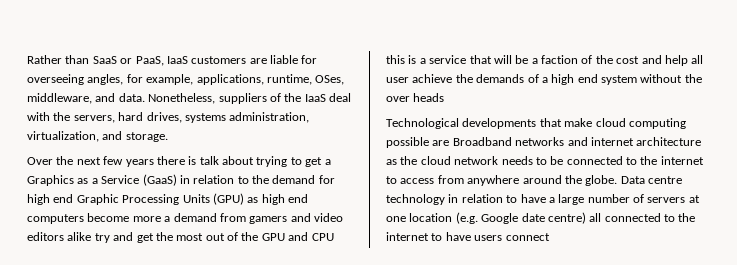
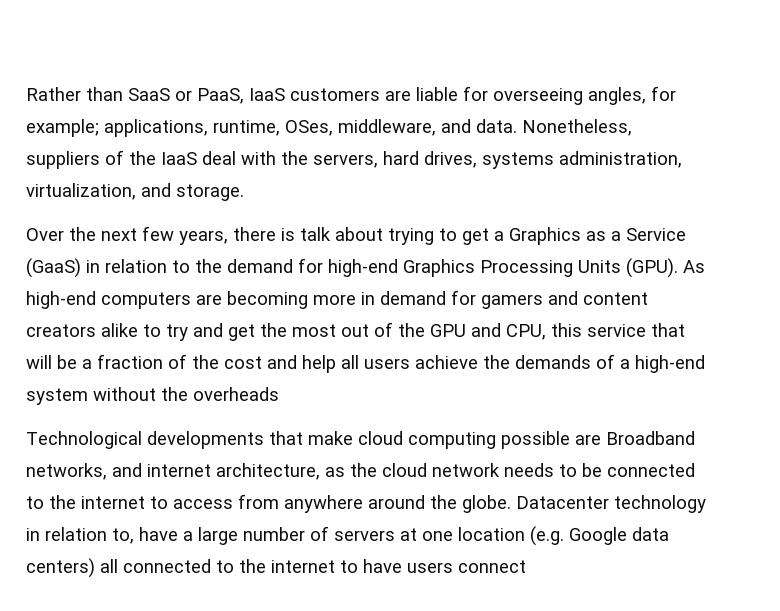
- Rather than SaaS or PaaS, IaaS customers are liable for overseeing angles, for example, applications, runtime, OSes, middleware, and data.
+ Rather than SaaS or PaaS, IaaS customers are liable for overseeing angles, for example; applications, runtime, OSes, middleware, and data.
- Over the next few years there is talk about trying to get a Graphics as a Service (GaaS) in relation to the demand for high end Graphic Processing Units (GPU) as high end computers become more a demand from gamers and video editors alike try and get the most out of the GPU and CPU this is a service that will be a faction of the cost and help all user achieve the demands of a high end system without the over heads
+ Over the next few years, there is talk about trying to get a Graphics as a Service (GaaS) in relation to the demand for high-end Graphics Processing Units (GPU). As high-end computers are becoming more in demand for gamers and content creators alike to try and get the most out of the GPU and CPU, this service that will be a fraction of the cost and help all users achieve the demands of a high-end system without the overheads
- Technological developments that make cloud computing possible are Broadband networks and internet architecture as the cloud network needs to be connected to the internet to access from anywhere around the globe.
+ Technological developments that make cloud computing possible are Broadband networks, and internet architecture, as the cloud network needs to be connected to the internet to access from anywhere around the globe.
- Data centre technology in relation to have a large number of servers at one location (e.g. Google date centre) all connected to the internet to have users connect
+ Datacenter technology in relation to, have a large number of servers at one location (e.g. Google data centers) all connected to the internet to have users connect

